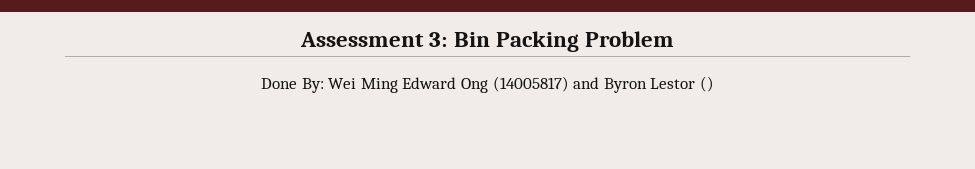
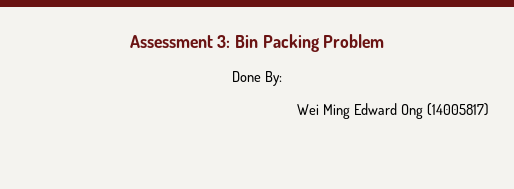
- Done By: Wei Ming Edward Ong (14005817) and Byron Lestor ()
+ Done By:
+ Wei Ming Edward Ong (14005817)

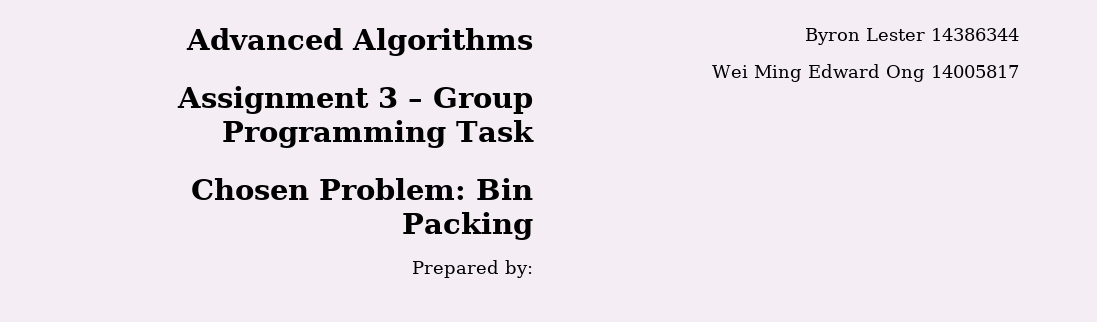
- Assessment 3: Bin Packing Problem
- Done By:
+ Advanced Algorithms
+ Assignment 3 – Group Programming Task
+ Chosen Problem: Bin Packing
+ Prepared by:
+ Byron Lester 14386344
- Wei Ming Edward Ong (14005817)
+ Wei Ming Edward Ong 14005817

